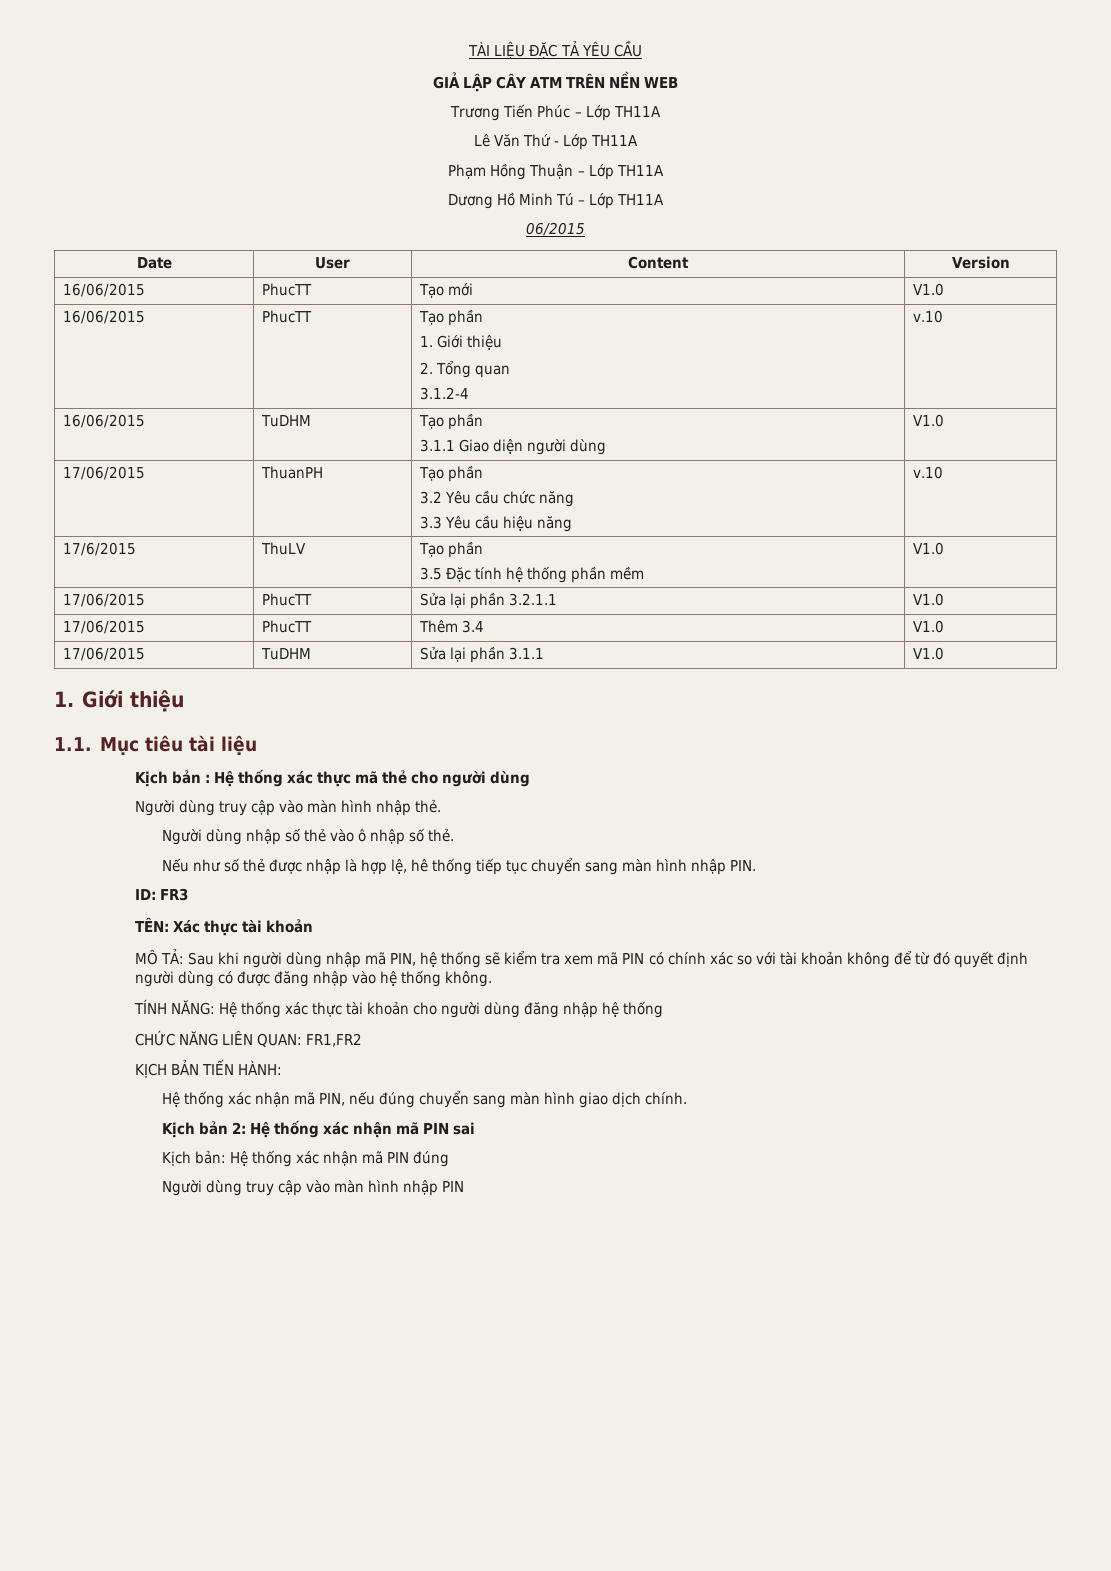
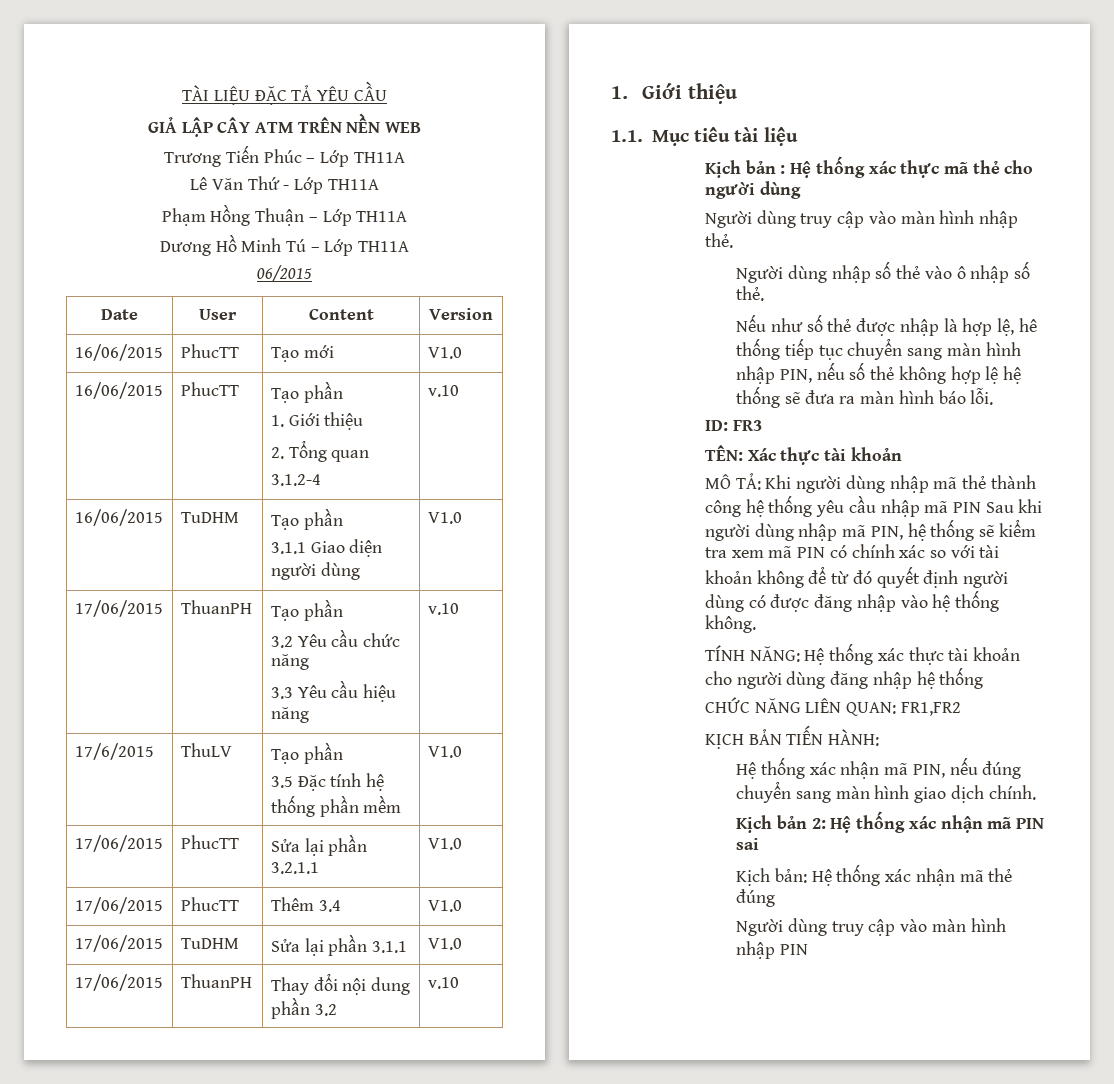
+ 17/06/2015 | ThuanPH | Thay đổi nội dung phần 3.2 | v.10
- Nếu như số thẻ được nhập là hợp lệ, hê thống tiếp tục chuyển sang màn hình nhập PIN.
+ Nếu như số thẻ được nhập là hợp lệ, hê thống tiếp tục chuyển sang màn hình nhập PIN, nếu số thẻ không hợp lệ hệ thống sẽ đưa ra màn hình báo lỗi.
- MÔ TẢ: Sau khi người dùng nhập mã PIN, hệ thống sẽ kiểm tra xem mã PIN có chính xác so với tài khoản không để từ đó quyết định người dùng có được đăng nhập vào hệ thống không.
+ MÔ TẢ: Khi người dùng nhập mã thẻ thành công hệ thống yêu cầu nhập mã PIN Sau khi người dùng nhập mã PIN, hệ thống sẽ kiểm tra xem mã PIN có chính xác so với tài khoản không để từ đó quyết định người dùng có được đăng nhập vào hệ thống không.
- Kịch bản: Hệ thống xác nhận mã PIN đúng
+ Kịch bản: Hệ thống xác nhận mã thẻ đúng

